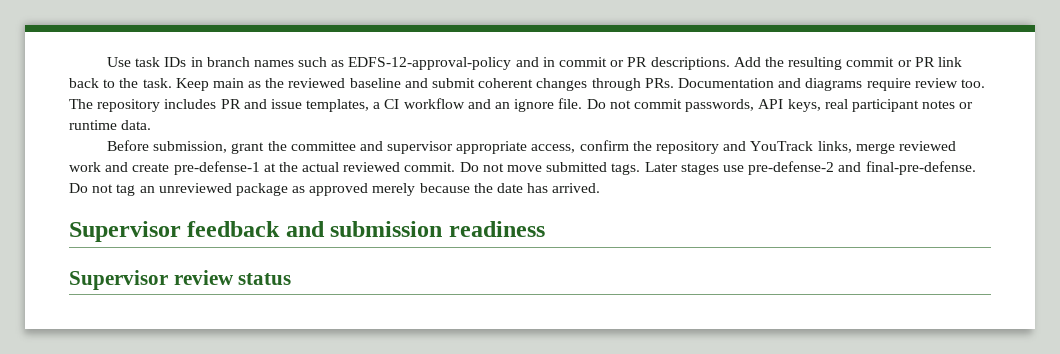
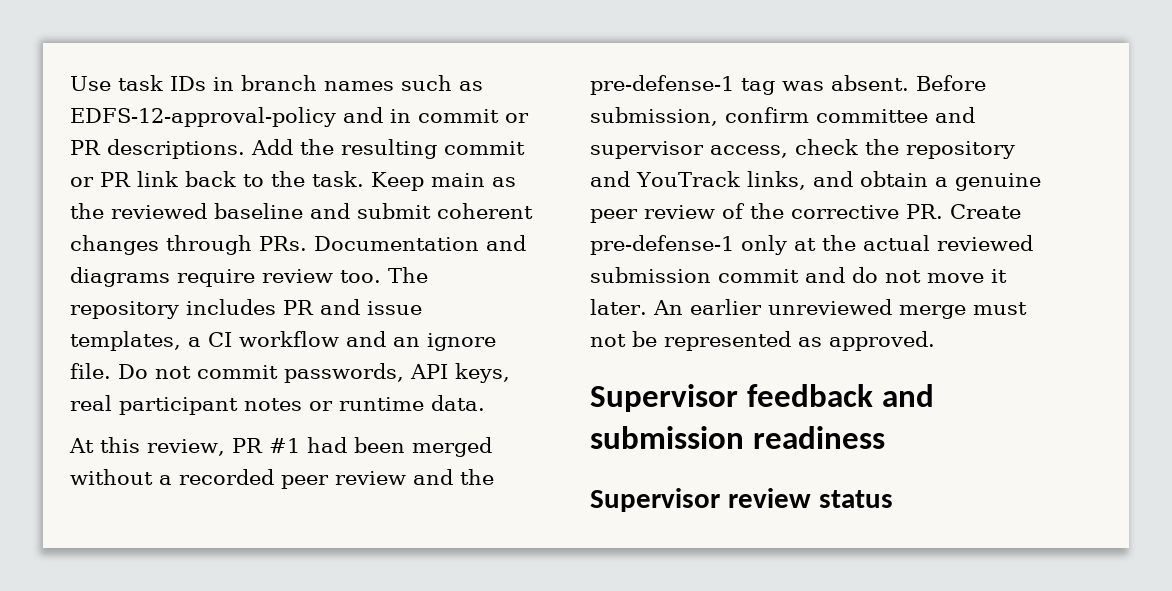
- Before submission, grant the committee and supervisor appropriate access, confirm the repository and YouTrack links, merge reviewed work and create pre-defense-1 at the actual reviewed commit. Do not move submitted tags. Later stages use pre-defense-2 and final-pre-defense. Do not tag an unreviewed package as approved merely because the date has arrived.
+ At this review, PR #1 had been merged without a recorded peer review and the pre-defense-1 tag was absent. Before submission, confirm committee and supervisor access, check the repository and YouTrack links, and obtain a genuine peer review of the corrective PR. Create pre-defense-1 only at the actual reviewed submission commit and do not move it later. An earlier unreviewed merge must not be represented as approved.

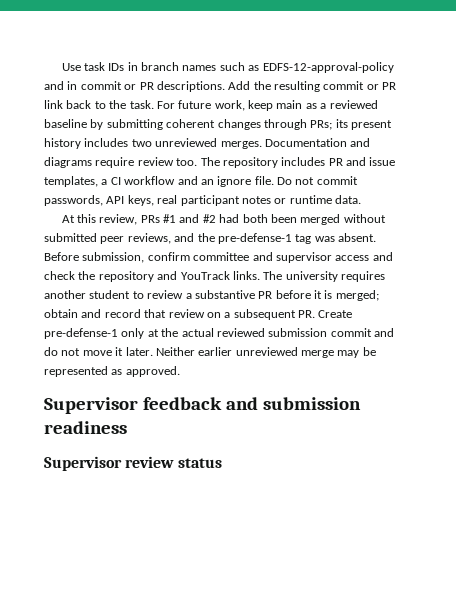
- Keep main as the reviewed baseline and submit coherent changes through PRs. Documentation and diagrams require review too.
+ For future work, keep main as a reviewed baseline by submitting coherent changes through PRs; its present history includes two unreviewed merges. Documentation and diagrams require review too.
- At this review, PR #1 had been merged without a recorded peer review and the pre-defense-1 tag was absent.
+ At this review, PRs #1 and #2 had both been merged without submitted peer reviews, and the pre-defense-1 tag was absent.
- Before submission, confirm committee and supervisor access, check the repository and YouTrack links, and obtain a genuine peer review of the corrective PR. Create pre-defense-1 only at the actual reviewed submission commit and do not move it later.
+ Before submission, confirm committee and supervisor access and check the repository and YouTrack links. The university requires another student to review a substantive PR before it is merged; obtain and record that review on a subsequent PR. Create pre-defense-1 only at the actual reviewed submission commit and do not move it later.
- An earlier unreviewed merge must not be represented as approved.
+ Neither earlier unreviewed merge may be represented as approved.

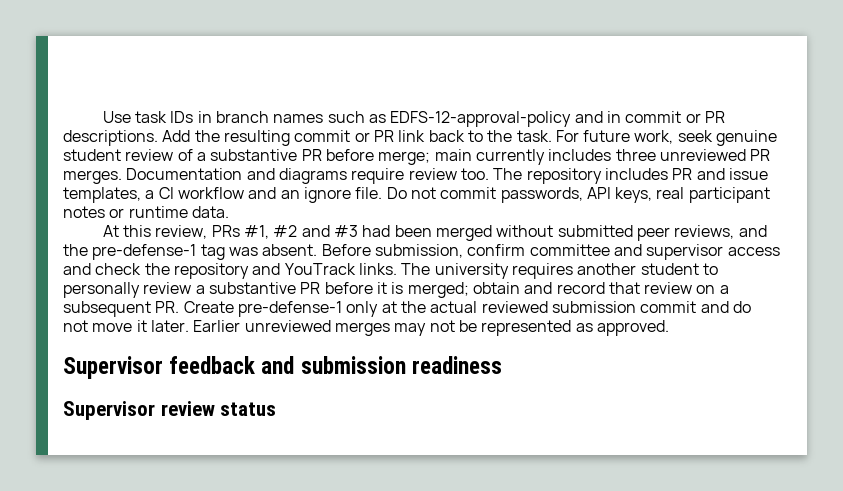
- For future work, keep main as a reviewed baseline by submitting coherent changes through PRs; its present history includes two unreviewed merges.
+ For future work, seek genuine student review of a substantive PR before merge; main currently includes three unreviewed PR merges.
- At this review, PRs #1 and #2 had both been merged without submitted peer reviews, and the pre-defense-1 tag was absent.
+ At this review, PRs #1, #2 and #3 had been merged without submitted peer reviews, and the pre-defense-1 tag was absent.
- The university requires another student to review a substantive PR before it is merged; obtain and record that review on a subsequent PR. Create pre-defense-1 only at the actual reviewed submission commit and do not move it later.
+ The university requires another student to personally review a substantive PR before it is merged; obtain and record that review on a subsequent PR. Create pre-defense-1 only at the actual reviewed submission commit and do not move it later.
- Neither earlier unreviewed merge may be represented as approved.
+ Earlier unreviewed merges may not be represented as approved.

